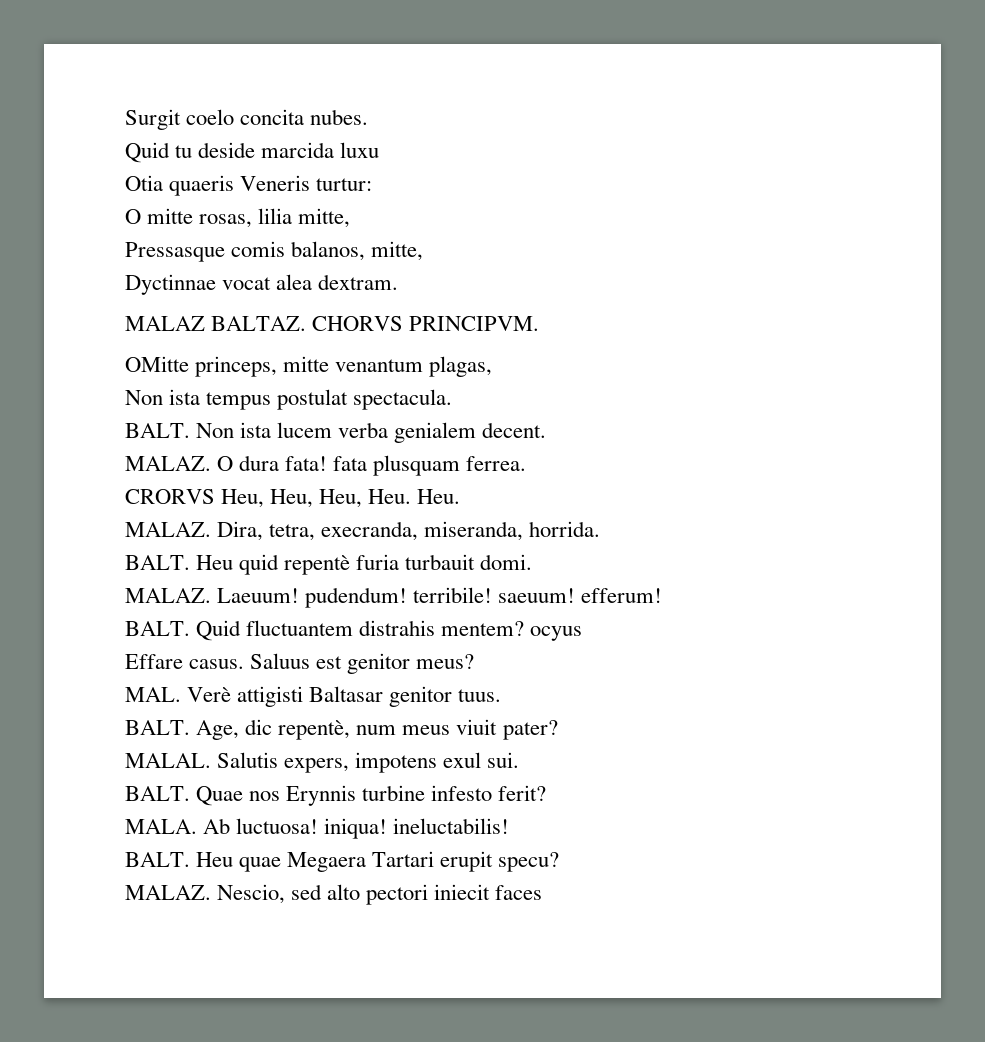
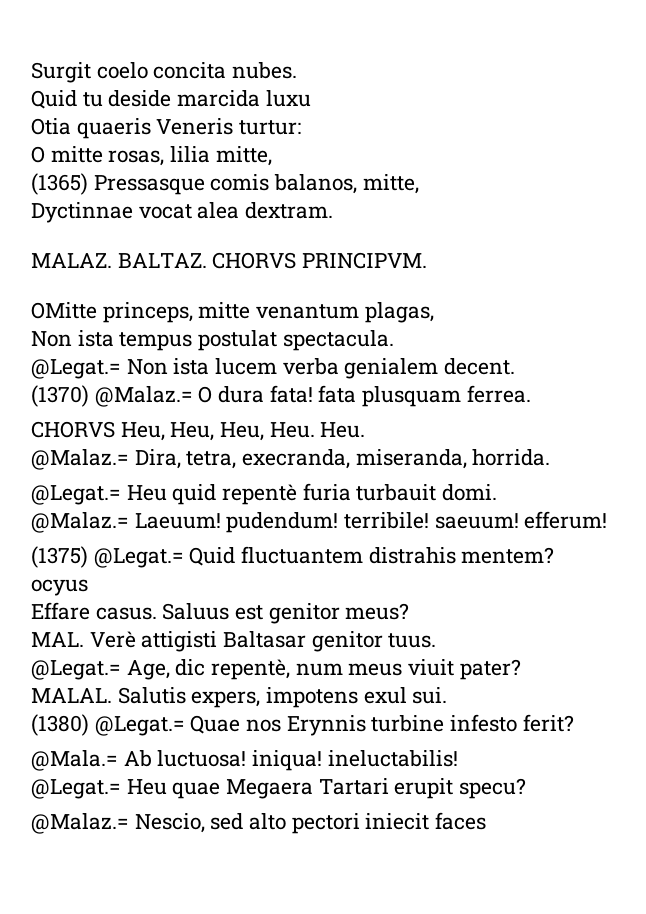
- Pressasque comis balanos, mitte,
+ (1365) Pressasque comis balanos, mitte,
- MALAZ BALTAZ.
+ MALAZ. BALTAZ.
- BALT. Non ista lucem verba genialem decent.
+ @Legat.= Non ista lucem verba genialem decent.
- MALAZ. O dura fata! fata plusquam ferrea.
+ (1370) @Malaz.= O dura fata! fata plusquam ferrea.
- CRORVS Heu, Heu, Heu, Heu. Heu.
+ CHORVS Heu, Heu, Heu, Heu. Heu.
- MALAZ. Dira, tetra, execranda, miseranda, horrida.
+ @Malaz.= Dira, tetra, execranda, miseranda, horrida.
- BALT. Heu quid repentè furia turbauit domi.
+ @Legat.= Heu quid repentè furia turbauit domi.
- MALAZ. Laeuum! pudendum! terribile! saeuum! efferum!
+ @Malaz.= Laeuum! pudendum! terribile! saeuum! efferum!
- BALT. Quid fluctuantem distrahis mentem? ocyus
+ (1375) @Legat.= Quid fluctuantem distrahis mentem? ocyus
- BALT. Age, dic repentè, num meus viuit pater?
+ @Legat.= Age, dic repentè, num meus viuit pater?
- BALT. Quae nos Erynnis turbine infesto ferit?
+ (1380) @Legat.= Quae nos Erynnis turbine infesto ferit?
- MALA. Ab luctuosa! iniqua! ineluctabilis!
+ @Mala.= Ab luctuosa! iniqua! ineluctabilis!
- BALT. Heu quae Megaera Tartari erupit specu?
+ @Legat.= Heu quae Megaera Tartari erupit specu?
- MALAZ. Nescio, sed alto pectori iniecit faces
+ @Malaz.= Nescio, sed alto pectori iniecit faces

